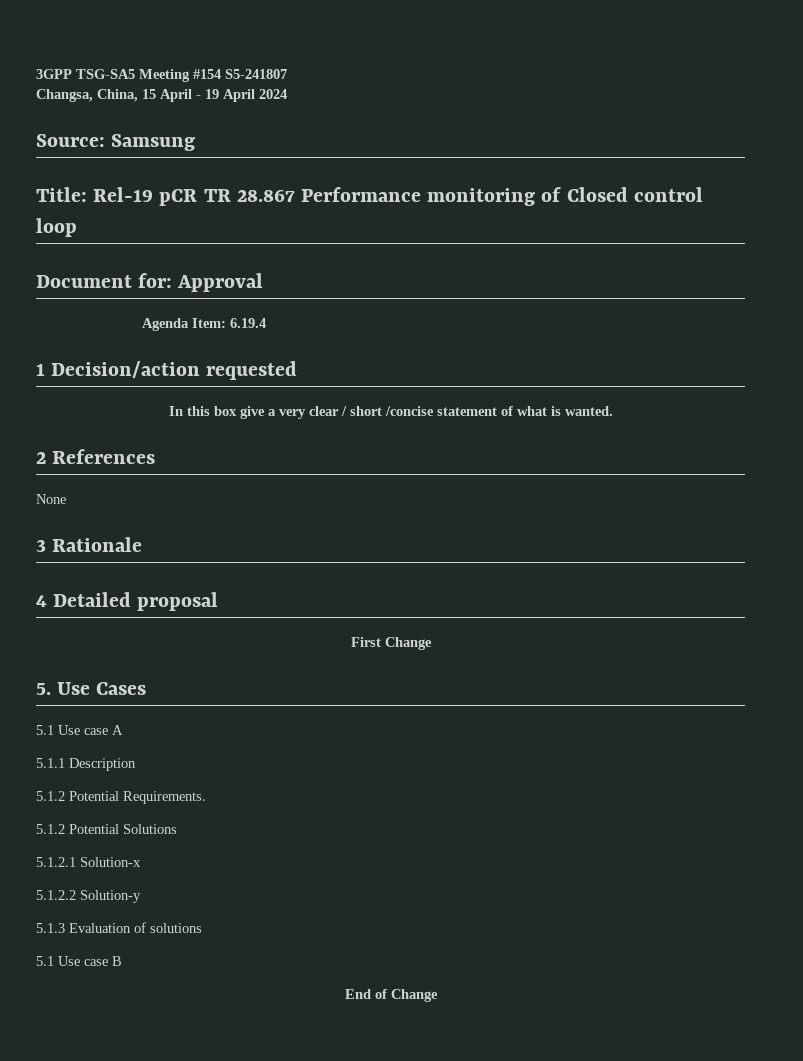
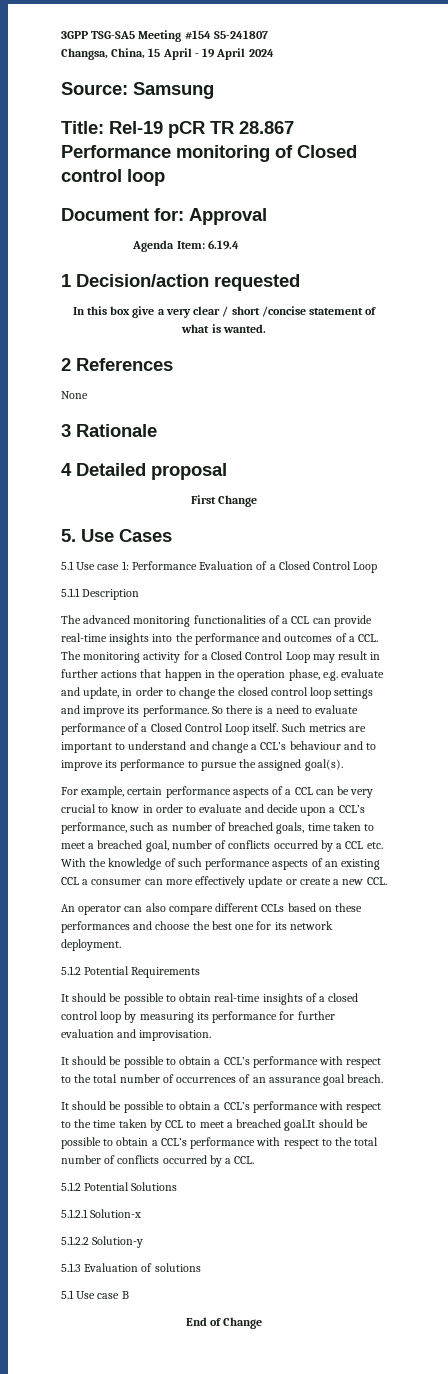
- 5.1 Use case A
+ 5.1 Use case 1: Performance Evaluation of a Closed Control Loop
  5.1.1 Description
- 5.1.2 Potential Requirements.
+ The advanced monitoring functionalities of a CCL can provide real-time insights into the performance and outcomes of a CCL. The monitoring activity for a Closed Control Loop may result in further actions that happen in the operation phase, e.g. evaluate and update, in order to change the closed control loop settings and improve its performance. So there is a need to evaluate performance of a Closed Control Loop itself. Such metrics are important to understand and change a CCL’s behaviour and to improve its performance to pursue the assigned goal(s).
+ For example, certain performance aspects of a CCL can be very crucial to know in order to evaluate and decide upon a CCL’s performance, such as number of breached goals, time taken to meet a breached goal, number of conflicts occurred by a CCL etc. With the knowledge of such performance aspects of an existing CCL a consumer can more effectively update or create a new CCL.
+ An operator can also compare different CCLs based on these performances and choose the best one for its network deployment.
+ 5.1.2 Potential Requirements
+ It should be possible to obtain real-time insights of a closed control loop by measuring its performance for further evaluation and improvisation.
+ It should be possible to obtain a CCL’s performance with respect to the total number of occurrences of an assurance goal breach.
+ It should be possible to obtain a CCL’s performance with respect to the time taken by CCL to meet a breached goal.It should be possible to obtain a CCL’s performance with respect to the total number of conflicts occurred by a CCL.

